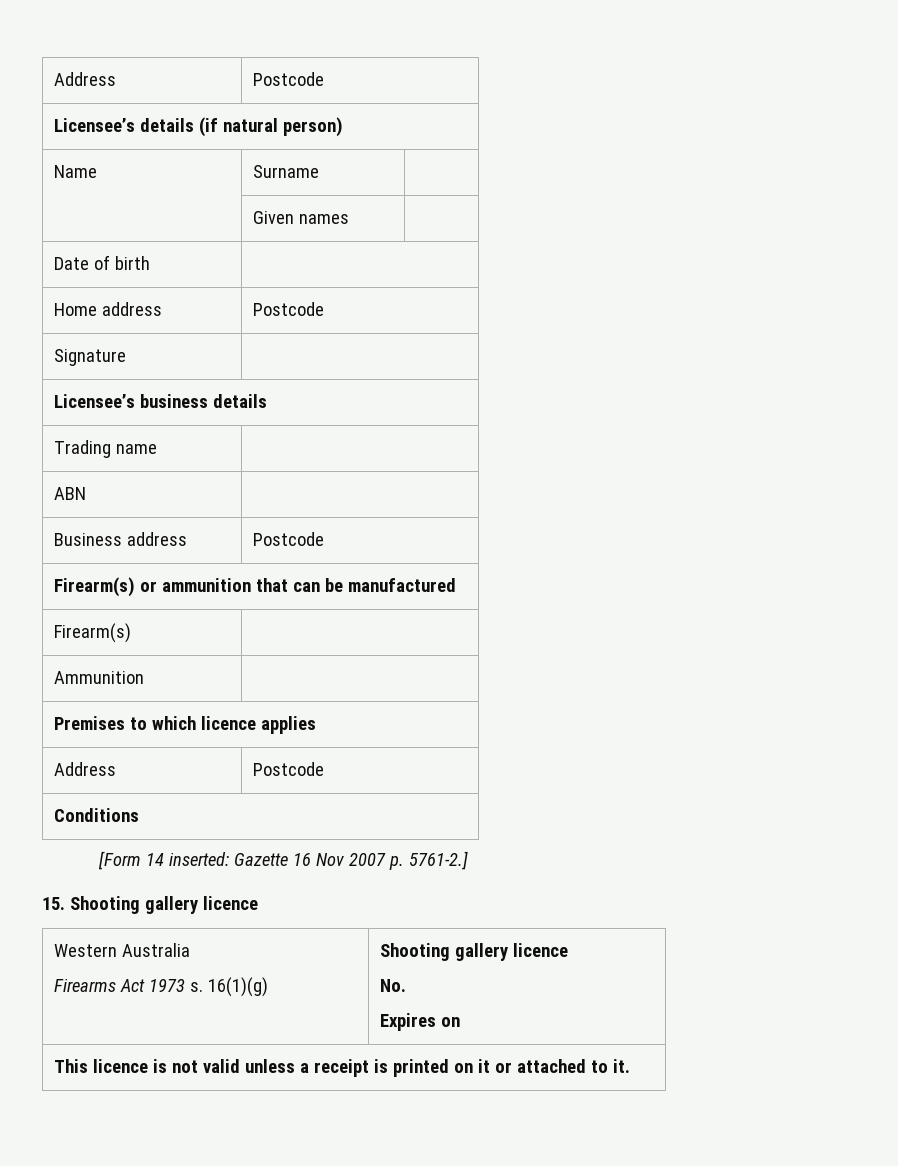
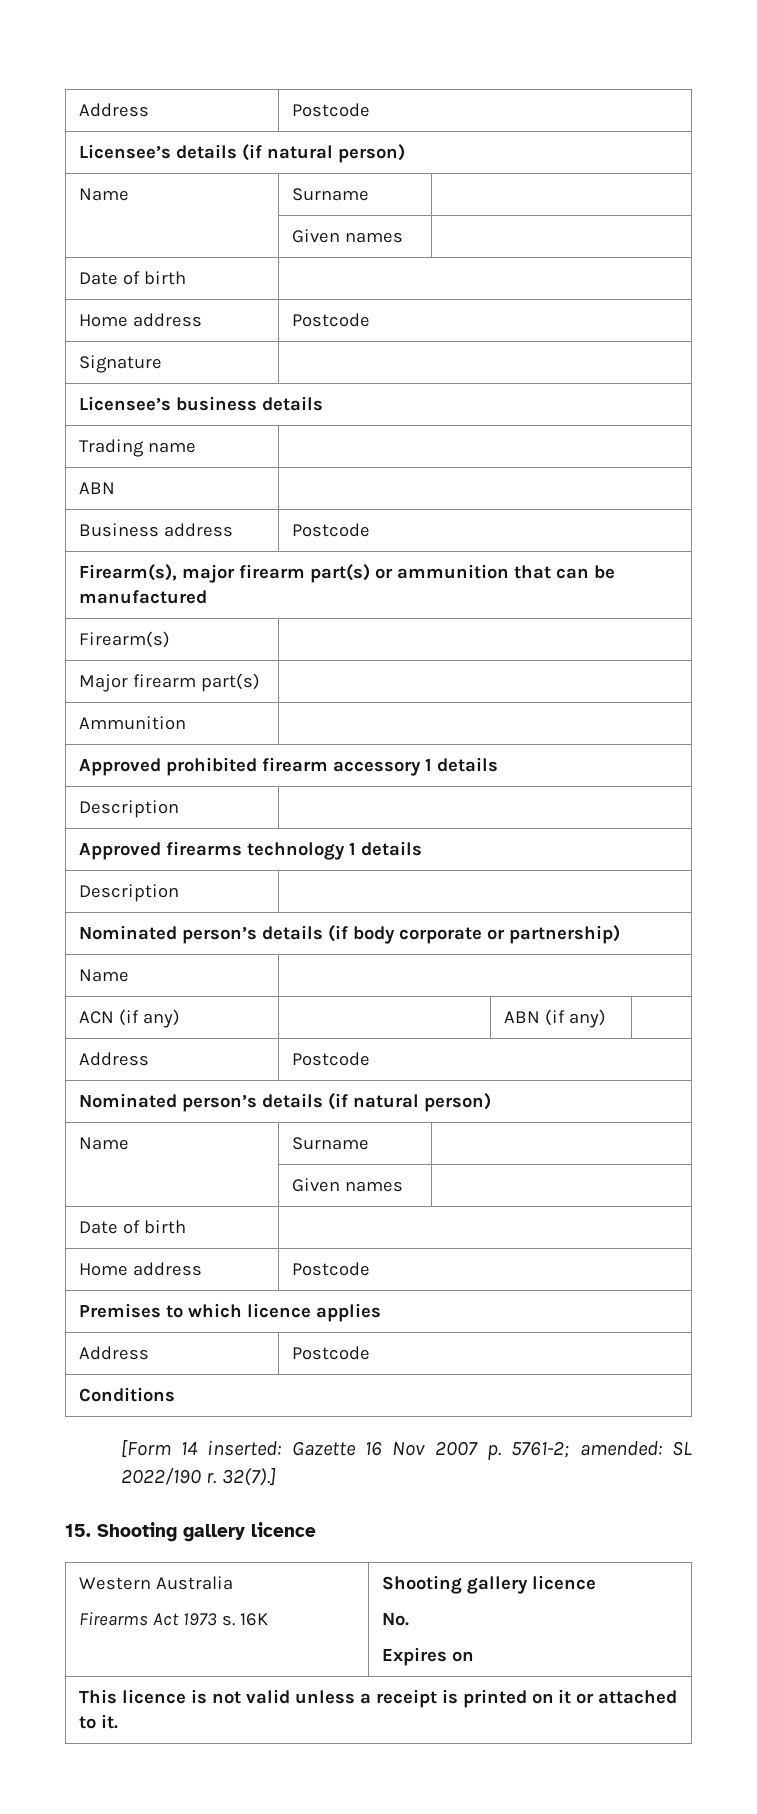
- Firearm(s) or ammunition that can be manufactured
+ Firearm(s), major firearm part(s) or ammunition that can be manufactured
+ Major firearm part(s) |
  Ammunition |
+ Approved prohibited firearm accessory 1 details
+ Description |
+ Approved firearms technology 1 details
+ Description |
+ Nominated person’s details (if body corporate or partnership)
+ Name |
+ ACN (if any) | | ABN (if any) |
+ Address | Postcode
+ Nominated person’s details (if natural person)
+ Name | Surname |
+ | Given names |
+ Date of birth |
+ Home address | Postcode
- [Form 14 inserted: Gazette 16 Nov 2007 p. 5761-2.]
+ [Form 14 inserted: Gazette 16 Nov 2007 p. 5761-2; amended: SL 2022/190 r. 32(7).]
  Western Australia
- Firearms Act 1973 s. 16(1)(g) | Shooting gallery licence
+ Firearms Act 1973 s. 16K | Shooting gallery licence

